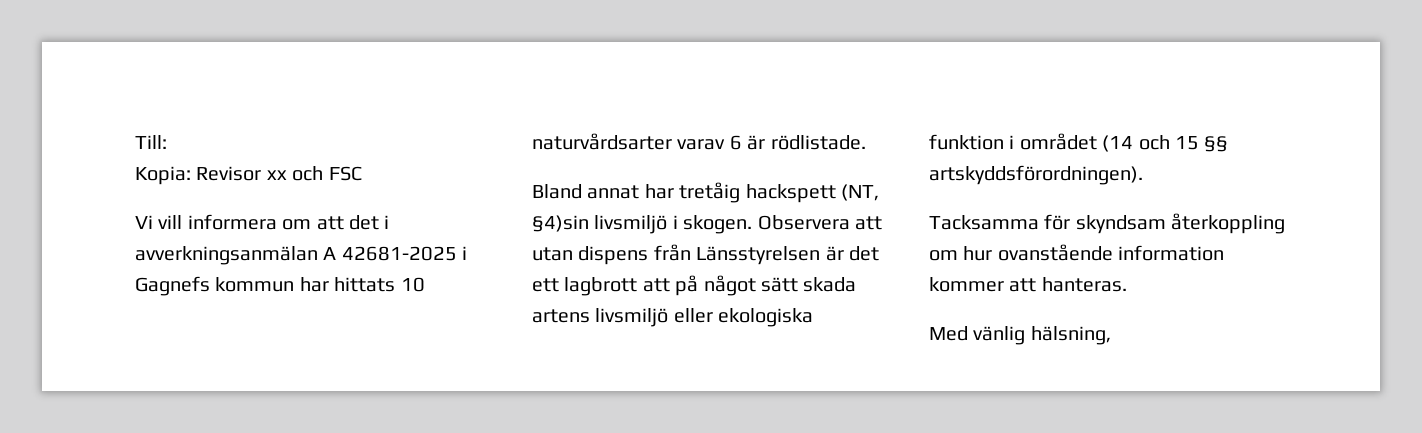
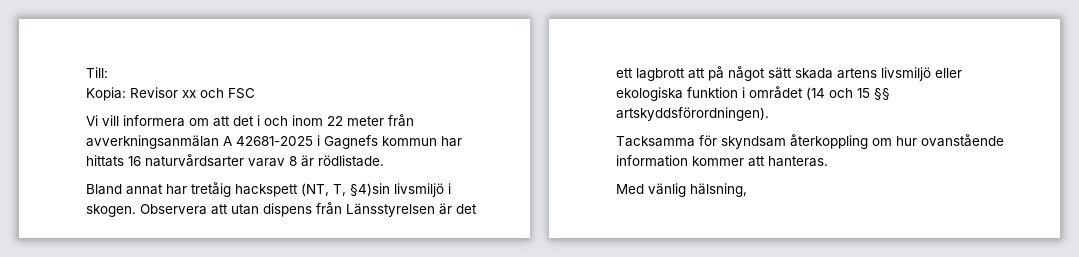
- Vi vill informera om att det i avverkningsanmälan A 42681-2025 i Gagnefs kommun har hittats 10 naturvårdsarter varav 6 är rödlistade.
+ Vi vill informera om att det i och inom 22 meter från avverkningsanmälan A 42681-2025 i Gagnefs kommun har hittats 16 naturvårdsarter varav 8 är rödlistade.
- Bland annat har tretåig hackspett (NT, §4)sin livsmiljö i skogen.
+ Bland annat har tretåig hackspett (NT, T, §4)sin livsmiljö i skogen.

